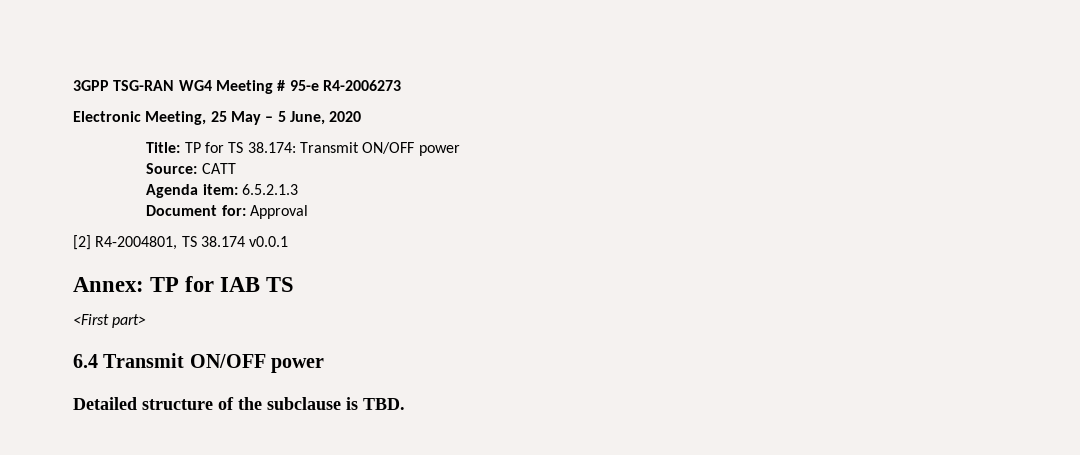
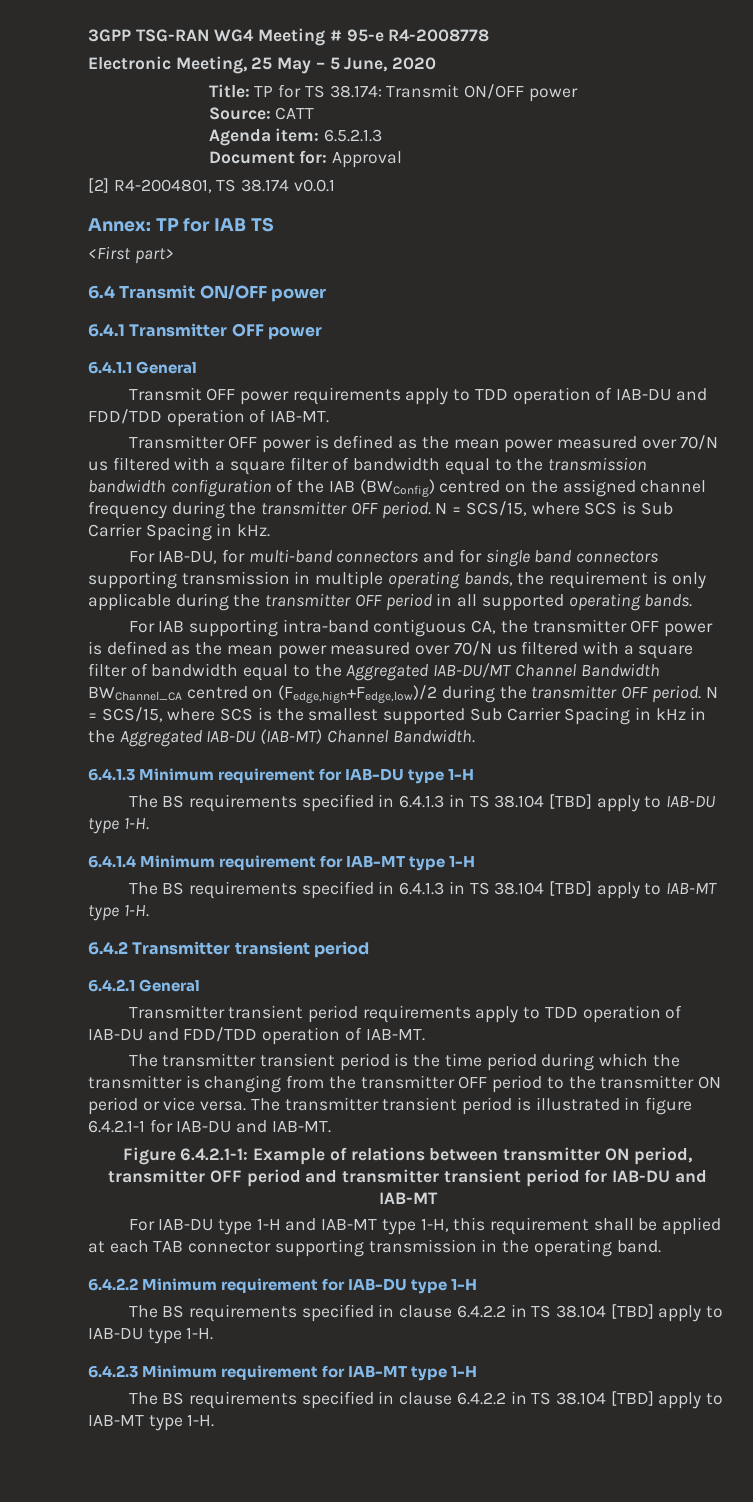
- 3GPP TSG-RAN WG4 Meeting # 95-e R4-2006273
+ 3GPP TSG-RAN WG4 Meeting # 95-e R4-2008778
- Detailed structure of the subclause is TBD.
+ 6.4.1 Transmitter OFF power
+ 6.4.1.1 General
+ Transmit OFF power requirements apply to TDD operation of IAB-DU and FDD/TDD operation of IAB-MT.
+ Transmitter OFF power is defined as the mean power measured over 70/N us filtered with a square filter of bandwidth equal to the transmission bandwidth configuration of the IAB (BWConfig) centred on the assigned channel frequency during the transmitter OFF period. N = SCS/15, where SCS is Sub Carrier Spacing in kHz.
+ For IAB-DU, for multi-band connectors and for single band connectors supporting transmission in multiple operating bands, the requirement is only applicable during the transmitter OFF period in all supported operating bands.
+ For IAB supporting intra-band contiguous CA, the transmitter OFF power is defined as the mean power measured over 70/N us filtered with a square filter of bandwidth equal to the Aggregated IAB-DU/MT Channel Bandwidth BWChannel_CA centred on (Fedge,high+Fedge,low)/2 during the transmitter OFF period. N = SCS/15, where SCS is the smallest supported Sub Carrier Spacing in kHz in the Aggregated IAB-DU (IAB-MT) Channel Bandwidth.
+ 6.4.1.3 Minimum requirement for IAB-DU type 1-H
+ The BS requirements specified in 6.4.1.3 in TS 38.104 [TBD] apply to IAB-DU type 1-H.
+ 6.4.1.4 Minimum requirement for IAB-MT type 1-H
+ The BS requirements specified in 6.4.1.3 in TS 38.104 [TBD] apply to IAB-MT type 1-H.
+ 6.4.2 Transmitter transient period
+ 6.4.2.1 General
+ Transmitter transient period requirements apply to TDD operation of IAB-DU and FDD/TDD operation of IAB-MT.
+ The transmitter transient period is the time period during which the transmitter is changing from the transmitter OFF period to the transmitter ON period or vice versa. The transmitter transient period is illustrated in figure 6.4.2.1-1 for IAB-DU and IAB-MT.
+ Figure 6.4.2.1-1: Example of relations between transmitter ON period, transmitter OFF period and transmitter transient period for IAB-DU and IAB-MT
+ For IAB-DU type 1-H and IAB-MT type 1-H, this requirement shall be applied at each TAB connector supporting transmission in the operating band.
+ 6.4.2.2 Minimum requirement for IAB-DU type 1-H
+ The BS requirements specified in clause 6.4.2.2 in TS 38.104 [TBD] apply to IAB-DU type 1-H.
+ 6.4.2.3 Minimum requirement for IAB-MT type 1-H
+ The BS requirements specified in clause 6.4.2.2 in TS 38.104 [TBD] apply to IAB-MT type 1-H.

